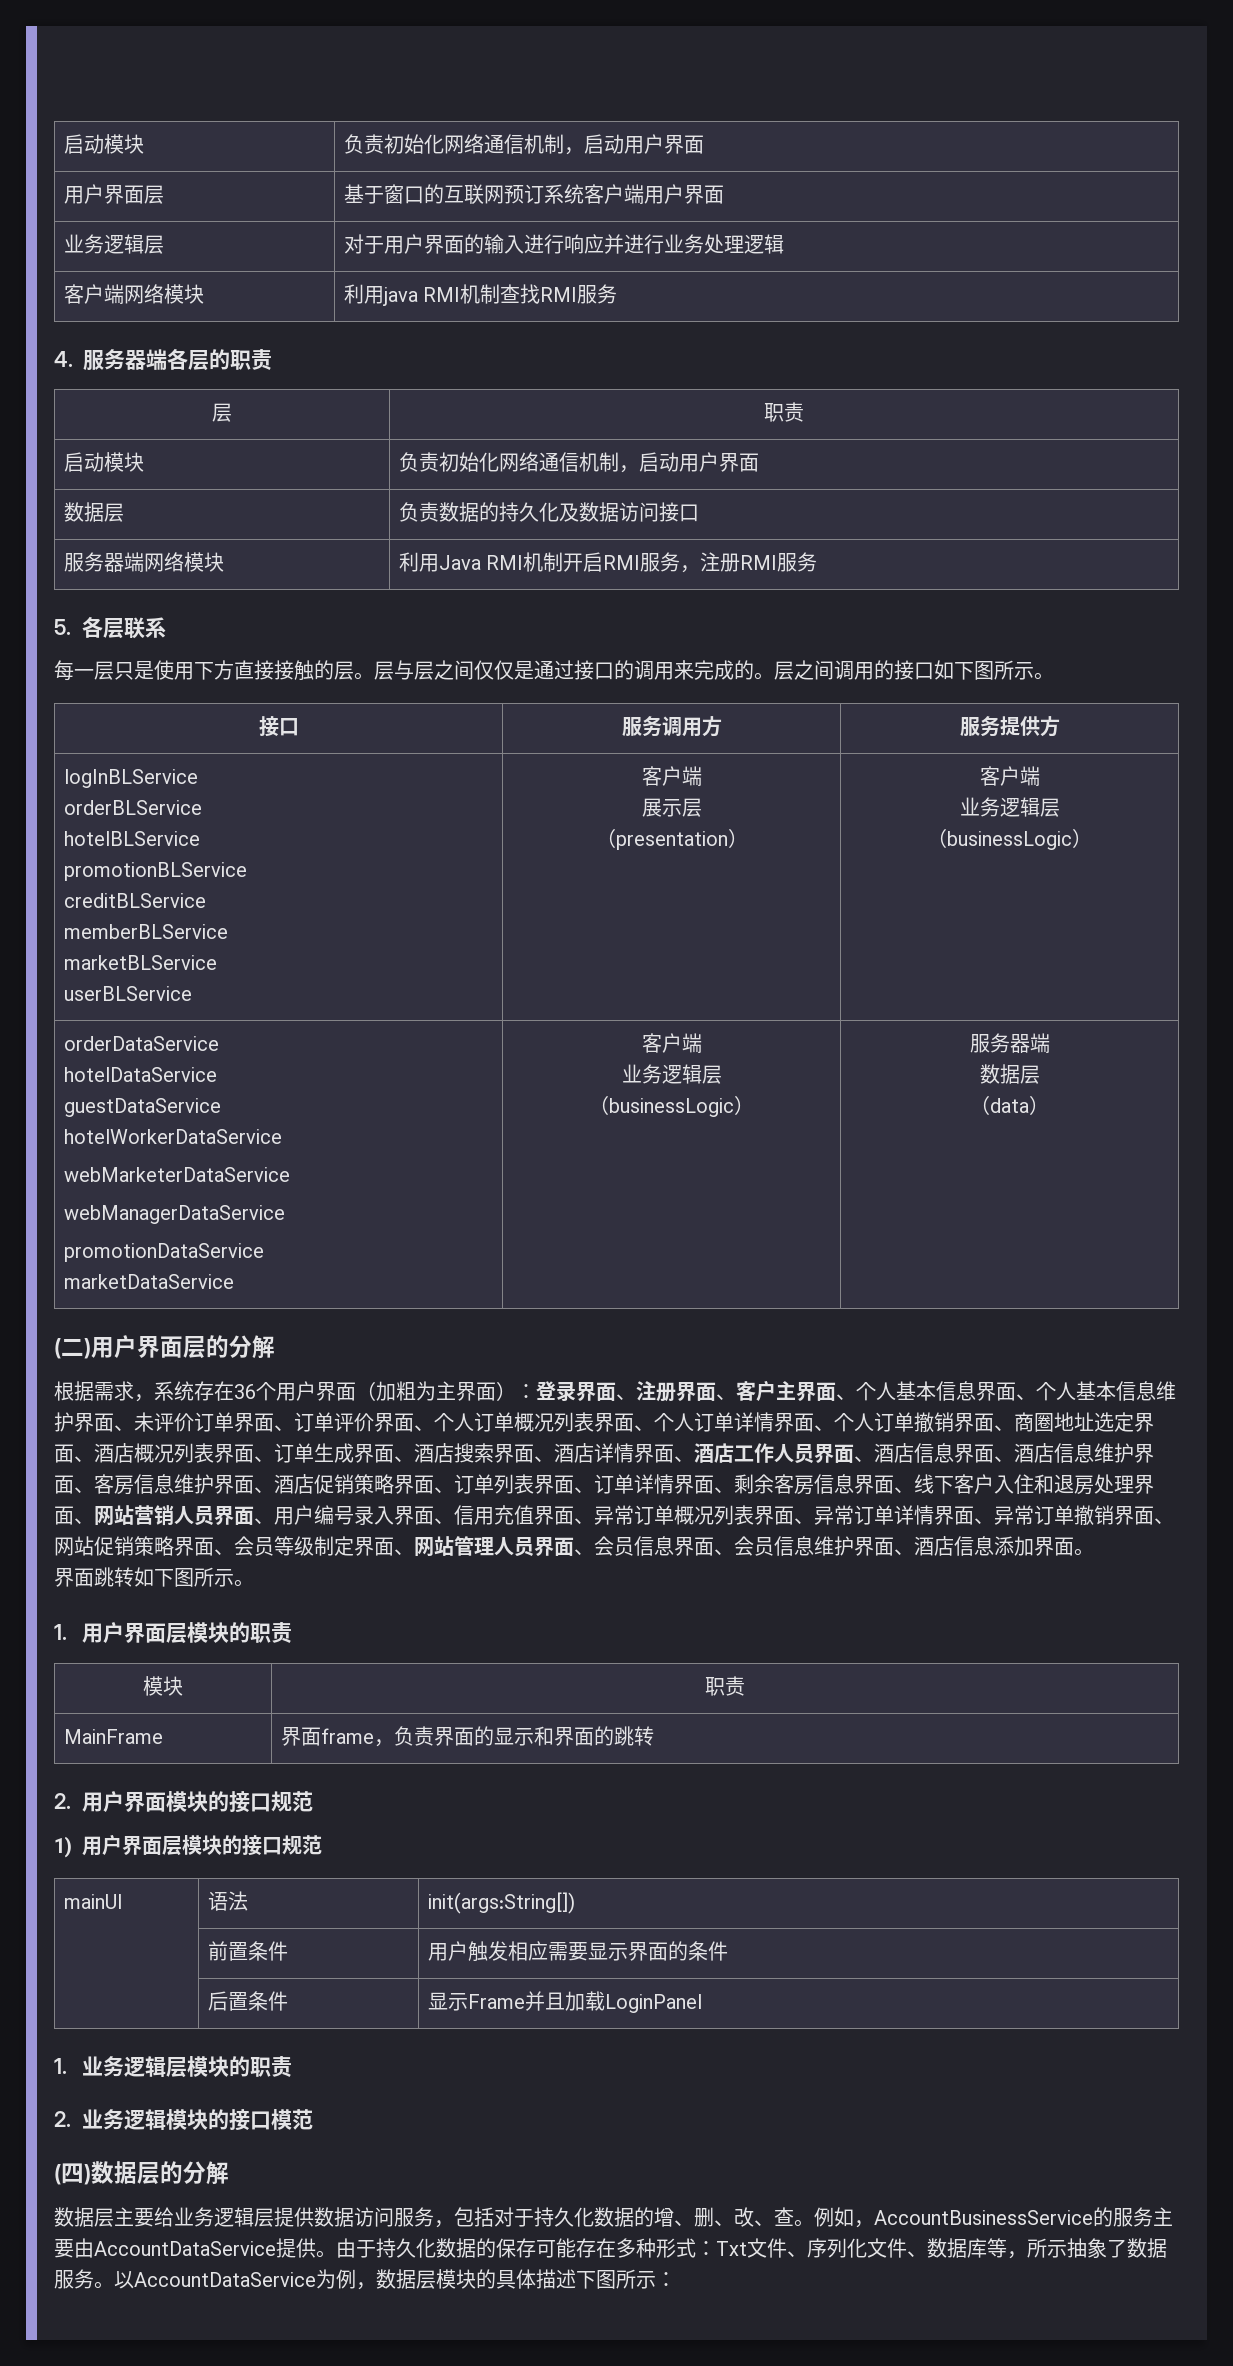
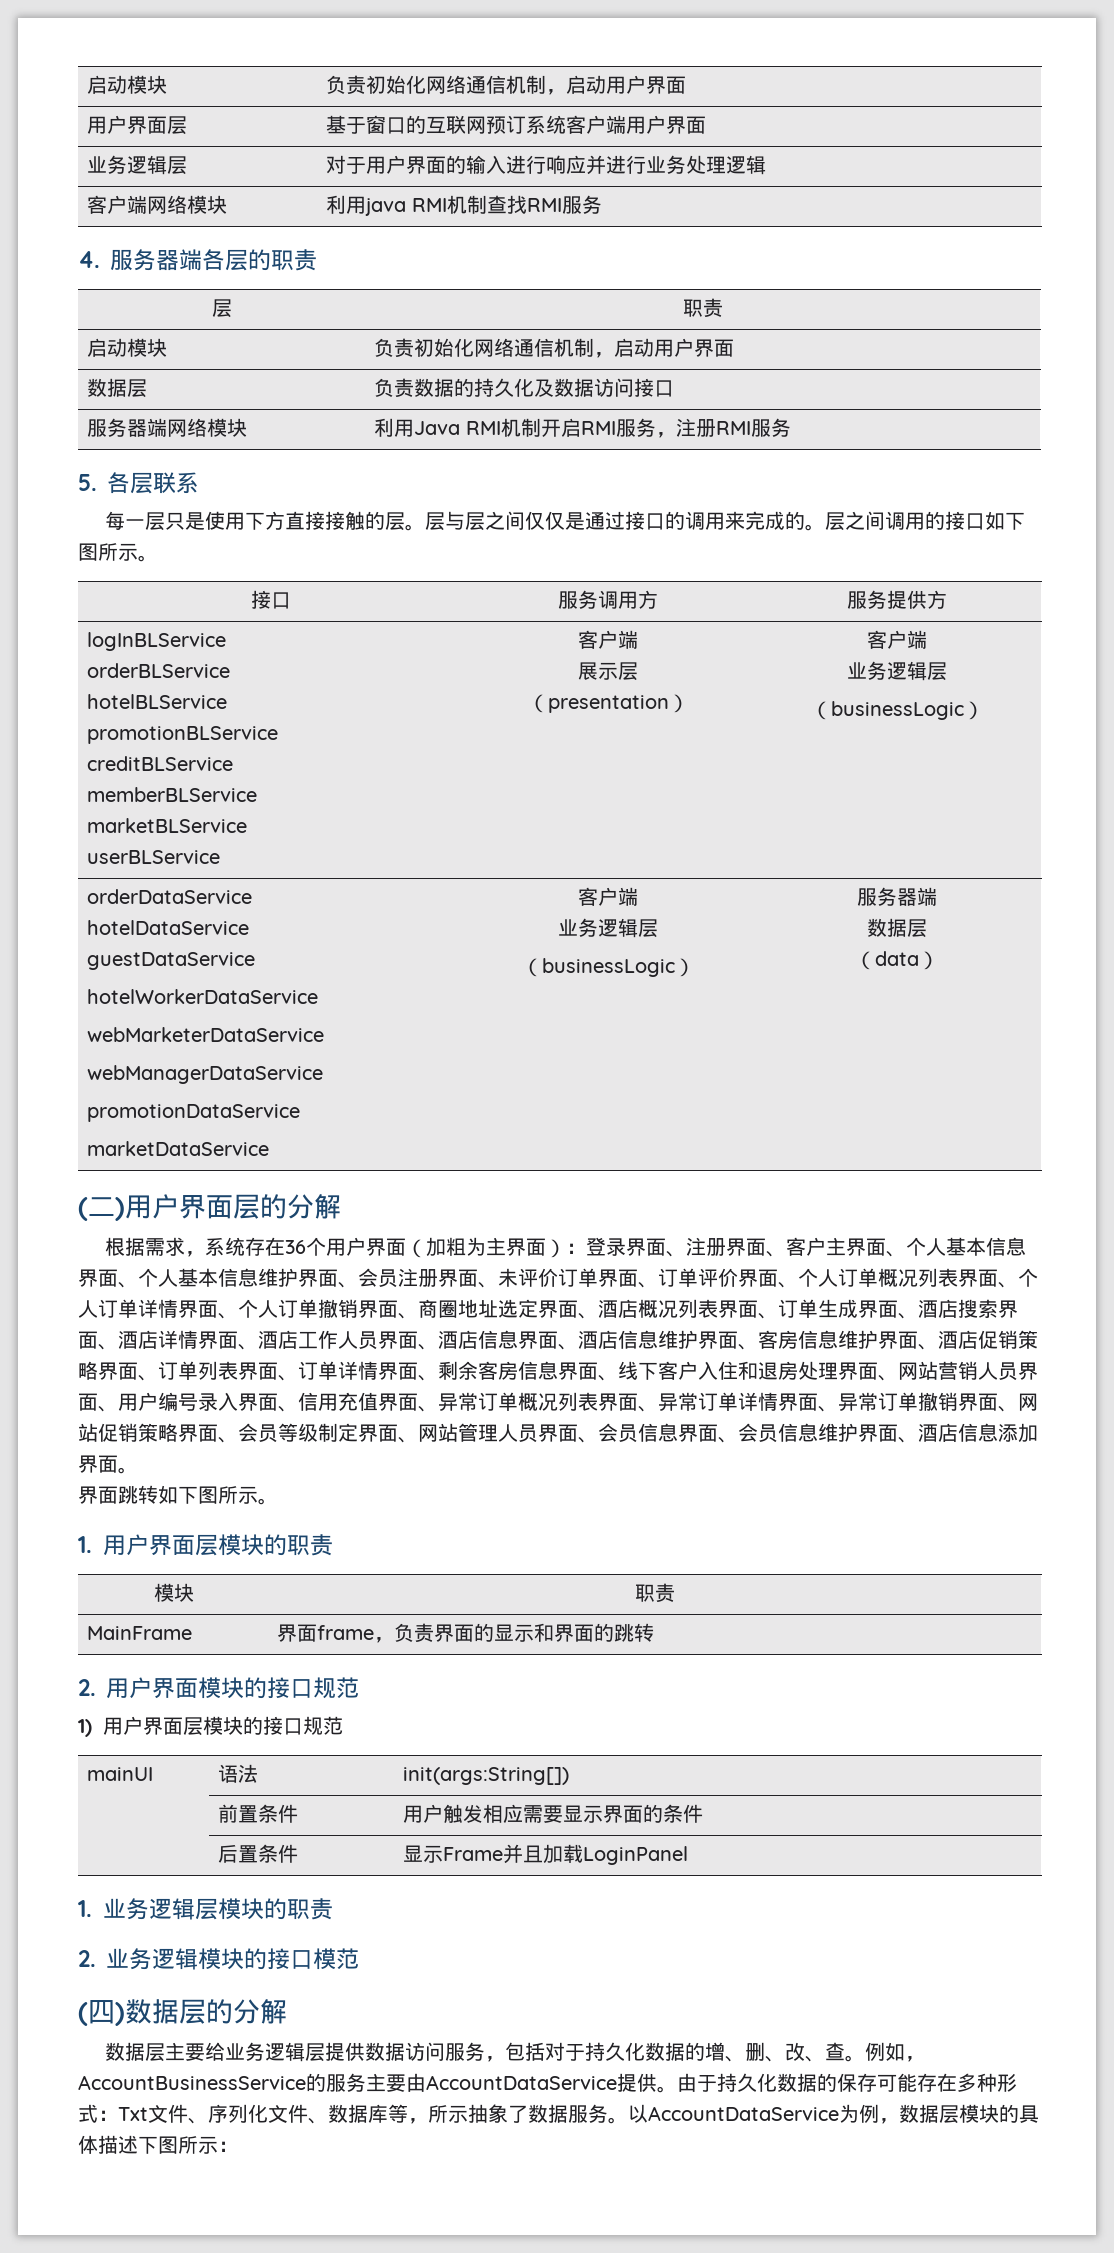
- 登录界面、注册界面、客户主界面、个人基本信息界面、个人基本信息维护界面、未评价订单界面、订单评价界面、个人订单概况列表界面、个人订单详情界面、个人订单撤销界面、商圈地址选定界面、酒店概况列表界面、订单生成界面、酒店搜索界面、酒店详情界面、酒店工作人员界面、酒店信息界面、酒店信息维护界面、客房信息维护界面、酒店促销策略界面、订单列表界面、订单详情界面、剩余客房信息界面、线下客户入住和退房处理界面、网站营销人员界面、用户编号录入界面、信用充值界面、异常订单概况列表界面、异常订单详情界面、异常订单撤销界面、网站促销策略界面、会员等级制定界面、网站管理人员界面、会员信息界面、会员信息维护界面、酒店信息添加界面。
+ 登录界面、注册界面、客户主界面、个人基本信息界面、个人基本信息维护界面、会员注册界面、未评价订单界面、订单评价界面、个人订单概况列表界面、个人订单详情界面、个人订单撤销界面、商圈地址选定界面、酒店概况列表界面、订单生成界面、酒店搜索界面、酒店详情界面、酒店工作人员界面、酒店信息界面、酒店信息维护界面、客房信息维护界面、酒店促销策略界面、订单列表界面、订单详情界面、剩余客房信息界面、线下客户入住和退房处理界面、网站营销人员界面、用户编号录入界面、信用充值界面、异常订单概况列表界面、异常订单详情界面、异常订单撤销界面、网站促销策略界面、会员等级制定界面、网站管理人员界面、会员信息界面、会员信息维护界面、酒店信息添加界面。

